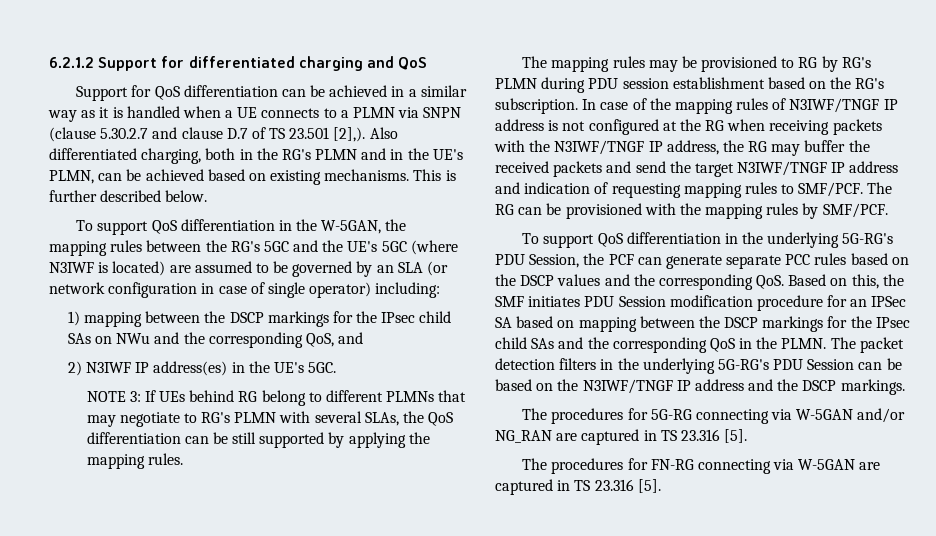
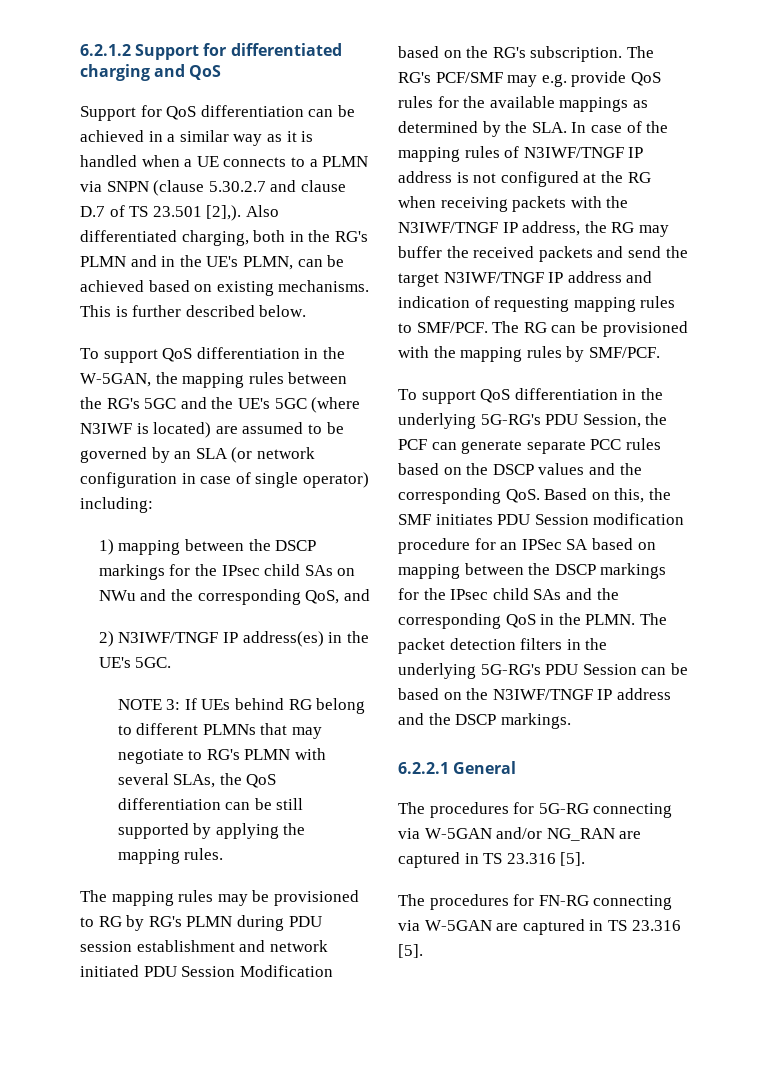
- 2) N3IWF IP address(es) in the UE's 5GC.
+ 2) N3IWF/TNGF IP address(es) in the UE's 5GC.
- The mapping rules may be provisioned to RG by RG's PLMN during PDU session establishment based on the RG's subscription.
+ The mapping rules may be provisioned to RG by RG's PLMN during PDU session establishment and network initiated PDU Session Modification based on the RG's subscription.
- In case of the mapping rules of N3IWF/TNGF IP address is not configured at the RG when receiving packets with the N3IWF/TNGF IP address, the RG may buffer the received packets and send the target N3IWF/TNGF IP address and indication of requesting mapping rules to SMF/PCF.
+ The RG's PCF/SMF may e.g. provide QoS rules for the available mappings as determined by the SLA. In case of the mapping rules of N3IWF/TNGF IP address is not configured at the RG when receiving packets with the N3IWF/TNGF IP address, the RG may buffer the received packets and send the target N3IWF/TNGF IP address and indication of requesting mapping rules to SMF/PCF.
+ 6.2.2.1 General

